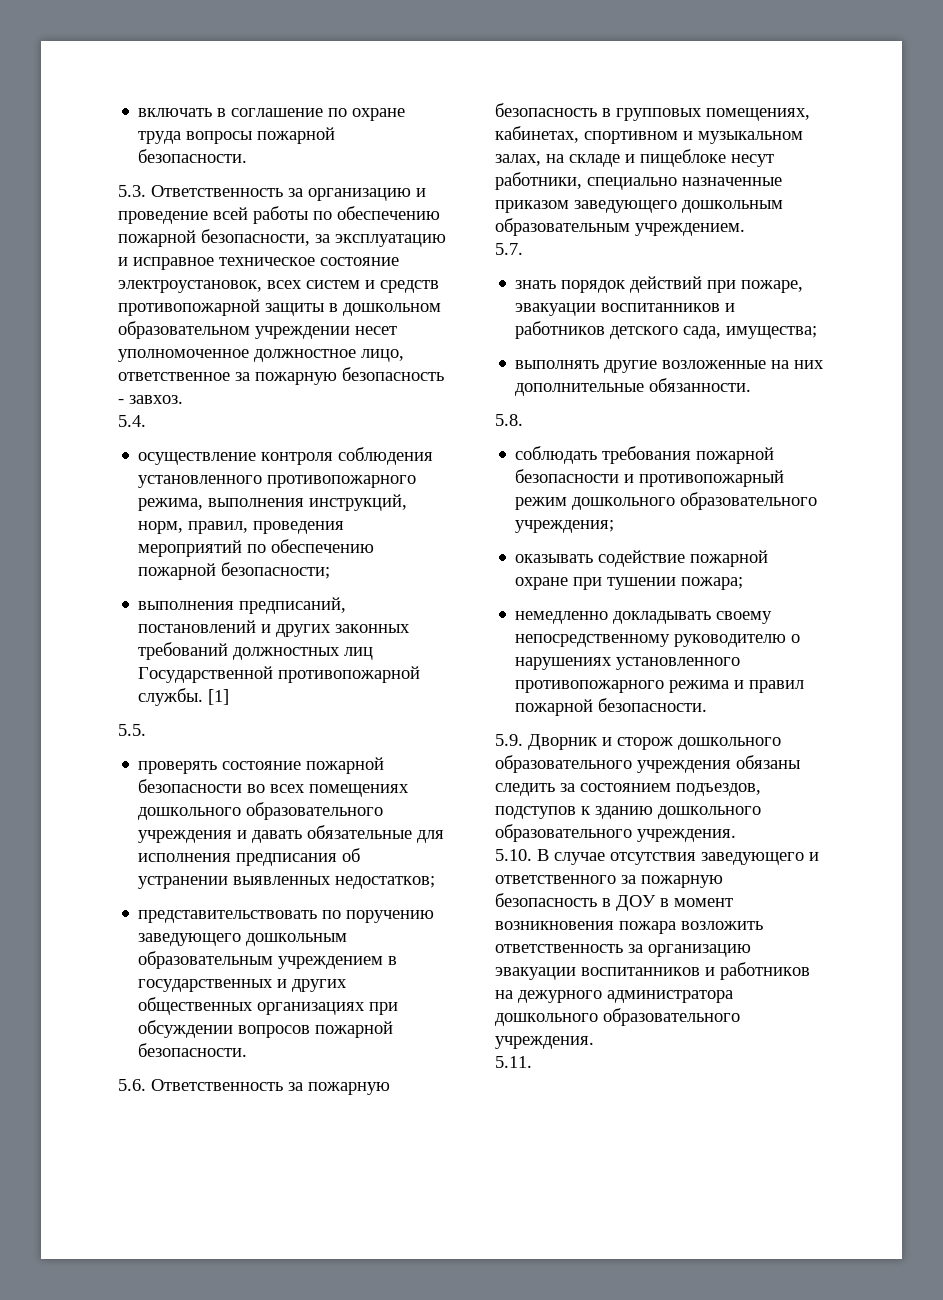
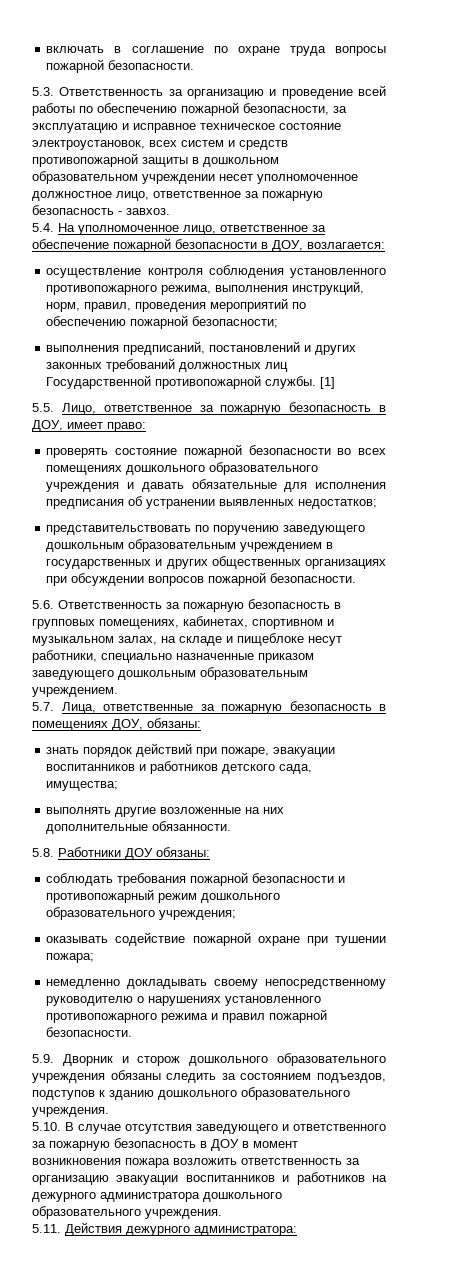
- 5.4.
+ 5.4. На уполномоченное лицо, ответственное за обеспечение пожарной безопасности в ДОУ, возлагается:
- 5.5.
+ 5.5. Лицо, ответственное за пожарную безопасность в ДОУ, имеет право:
- 5.7.
+ 5.7. Лица, ответственные за пожарную безопасность в помещениях ДОУ, обязаны:
- 5.8.
+ 5.8. Работники ДОУ обязаны:
- 5.11.
+ 5.11. Действия дежурного администратора:

